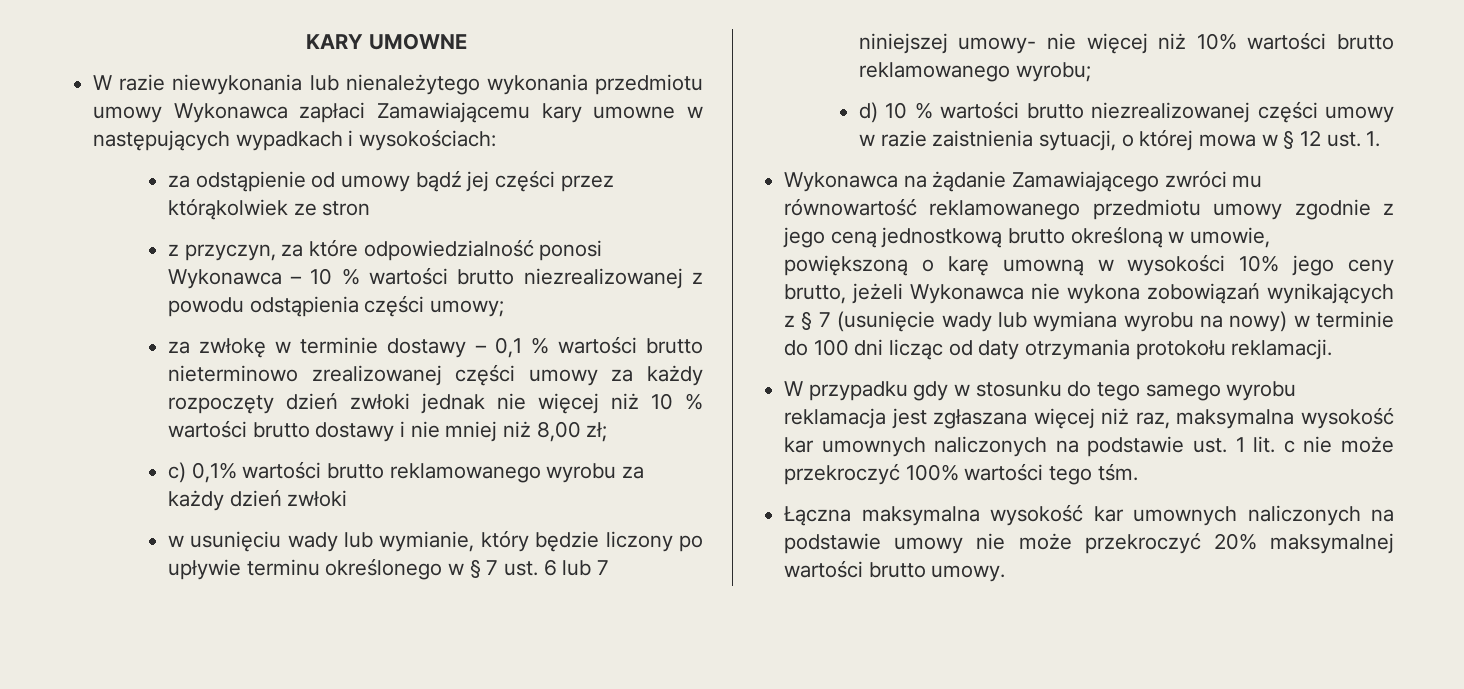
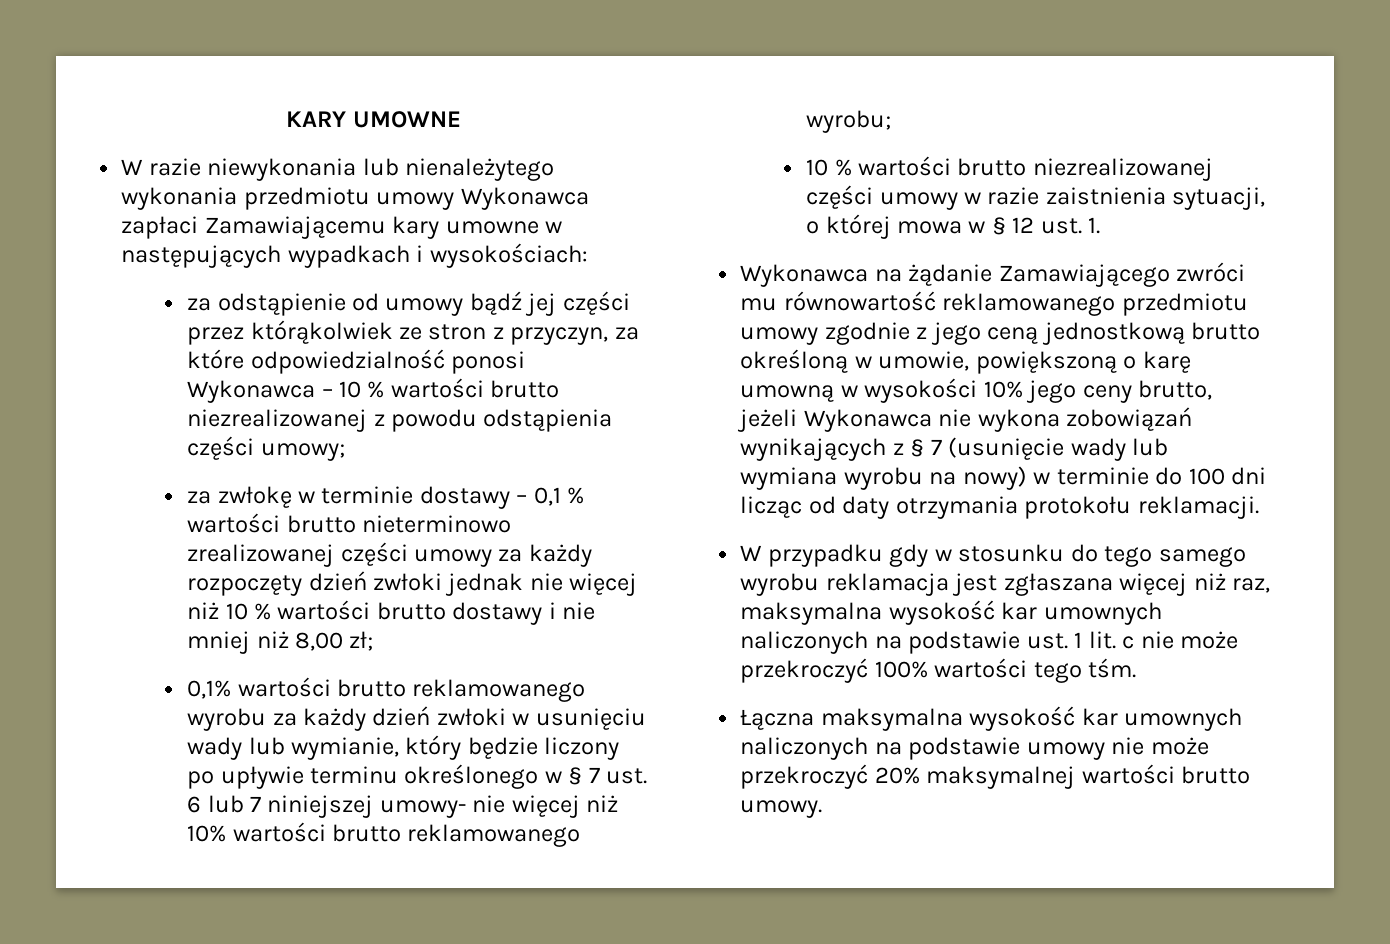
- za odstąpienie od umowy bądź jej części przez którąkolwiek ze stron
- z przyczyn, za które odpowiedzialność ponosi Wykonawca – 10 % wartości brutto niezrealizowanej z powodu odstąpienia części umowy;
+ za odstąpienie od umowy bądź jej części przez którąkolwiek ze stron z przyczyn, za które odpowiedzialność ponosi Wykonawca – 10 % wartości brutto niezrealizowanej z powodu odstąpienia części umowy;
- c) 0,1% wartości brutto reklamowanego wyrobu za każdy dzień zwłoki
- w usunięciu wady lub wymianie, który będzie liczony po upływie terminu określonego w § 7 ust. 6 lub 7 niniejszej umowy- nie więcej niż 10% wartości brutto reklamowanego wyrobu;
+ 0,1% wartości brutto reklamowanego wyrobu za każdy dzień zwłoki w usunięciu wady lub wymianie, który będzie liczony po upływie terminu określonego w § 7 ust. 6 lub 7 niniejszej umowy- nie więcej niż 10% wartości brutto reklamowanego wyrobu;
- d) 10 % wartości brutto niezrealizowanej części umowy w razie zaistnienia sytuacji, o której mowa w § 12 ust. 1.
+ 10 % wartości brutto niezrealizowanej części umowy w razie zaistnienia sytuacji, o której mowa w § 12 ust. 1.

